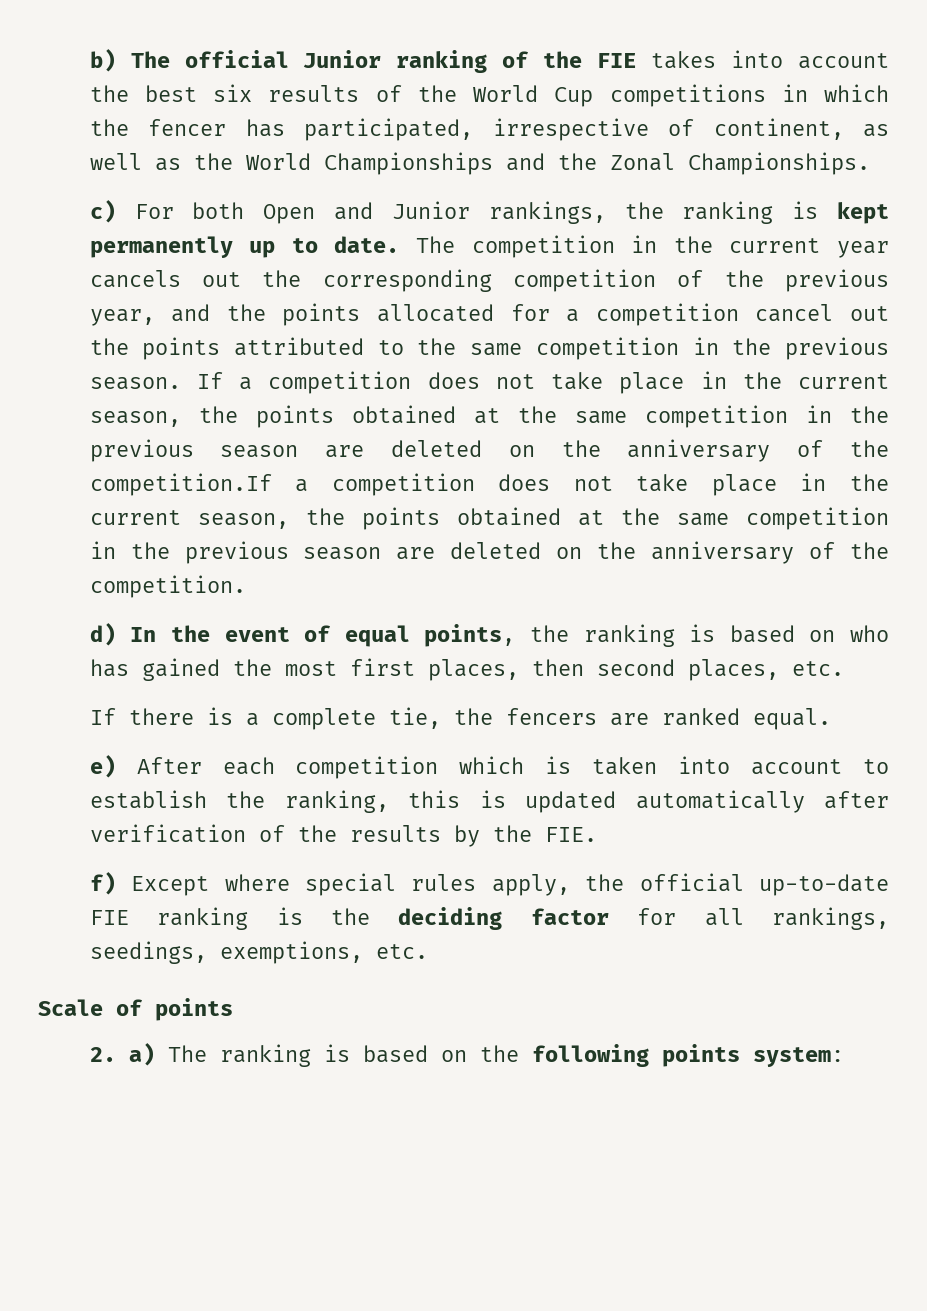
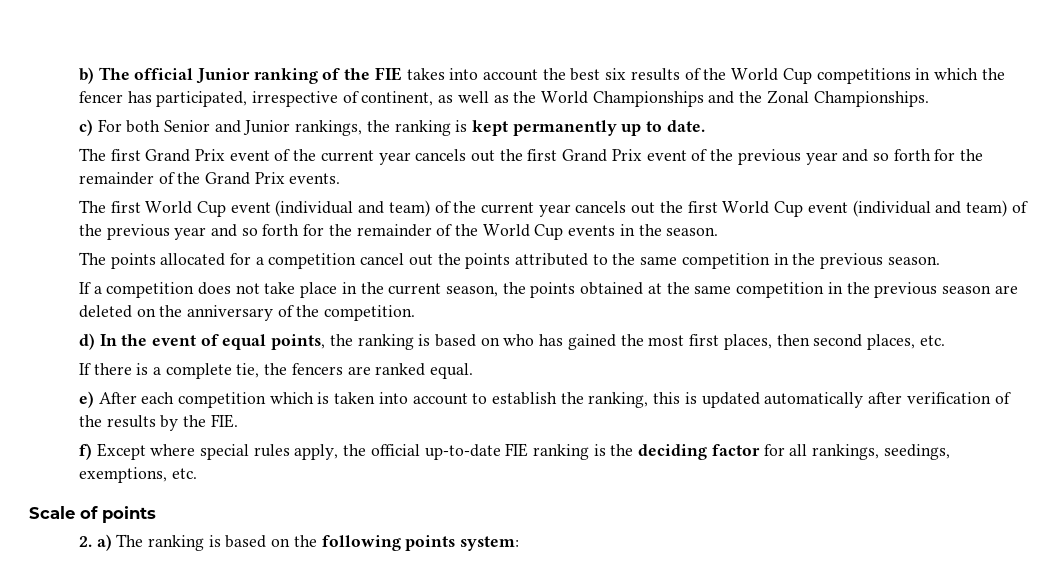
- c) For both Open and Junior rankings, the ranking is kept permanently up to date. The competition in the current year cancels out the corresponding competition of the previous year, and the points allocated for a competition cancel out the points attributed to the same competition in the previous season. If a competition does not take place in the current season, the points obtained at the same competition in the previous season are deleted on the anniversary of the competition.If a competition does not take place in the current season, the points obtained at the same competition in the previous season are deleted on the anniversary of the competition.
+ c) For both Senior and Junior rankings, the ranking is kept permanently up to date.
+ The first Grand Prix event of the current year cancels out the first Grand Prix event of the previous year and so forth for the remainder of the Grand Prix events.
+ The first World Cup event (individual and team) of the current year cancels out the first World Cup event (individual and team) of the previous year and so forth for the remainder of the World Cup events in the season.
+ The points allocated for a competition cancel out the points attributed to the same competition in the previous season.
+ If a competition does not take place in the current season, the points obtained at the same competition in the previous season are deleted on the anniversary of the competition.

